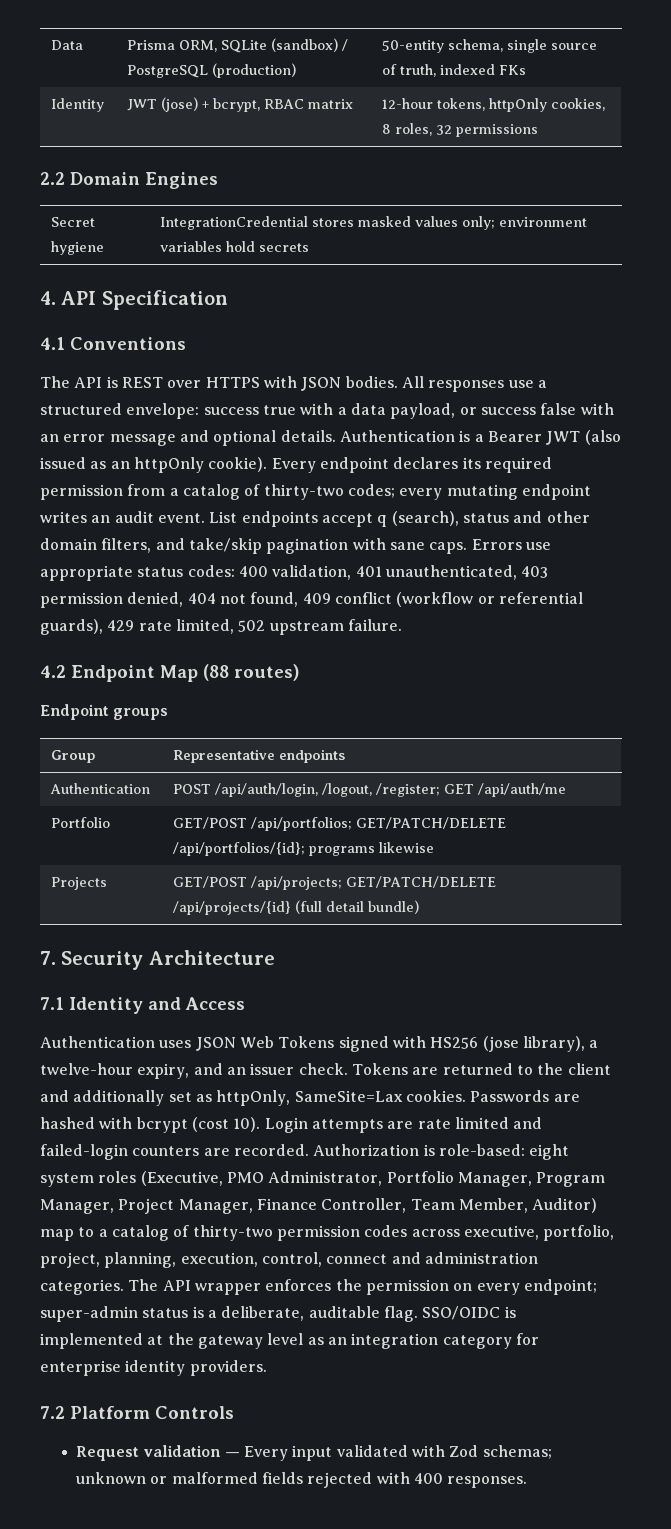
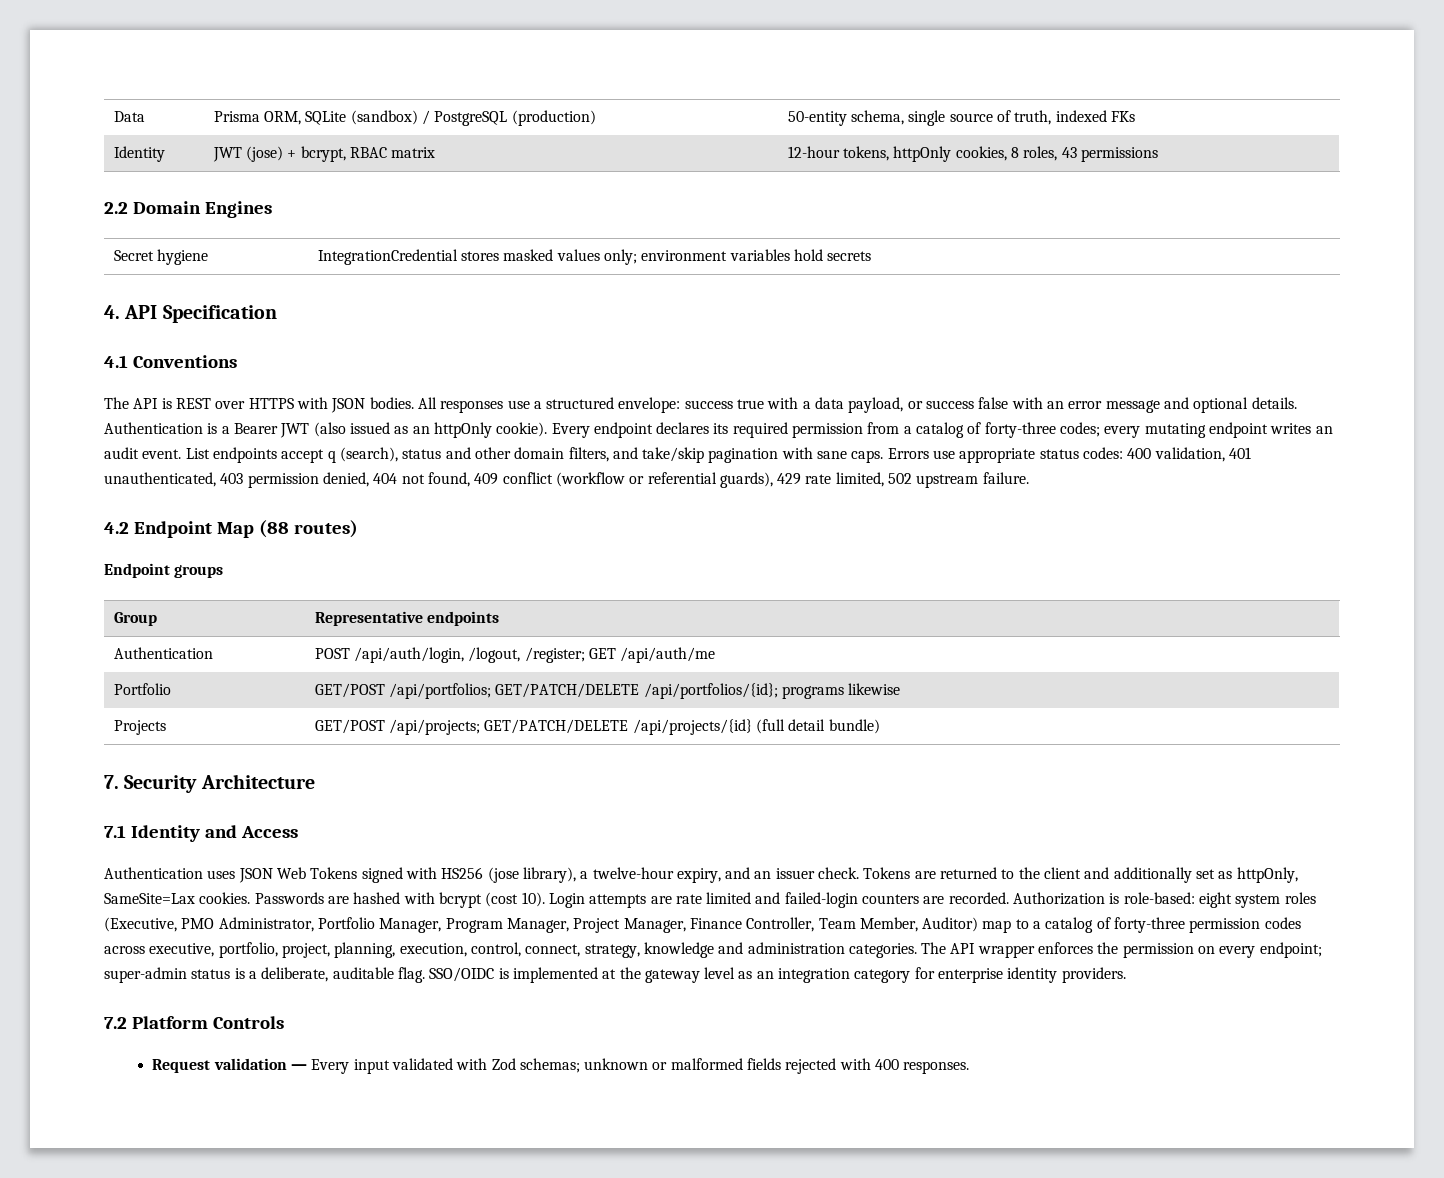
- Identity | JWT (jose) + bcrypt, RBAC matrix | 12-hour tokens, httpOnly cookies, 8 roles, 32 permissions
+ Identity | JWT (jose) + bcrypt, RBAC matrix | 12-hour tokens, httpOnly cookies, 8 roles, 43 permissions
- Every endpoint declares its required permission from a catalog of thirty-two codes; every mutating endpoint writes an audit event.
+ Every endpoint declares its required permission from a catalog of forty-three codes; every mutating endpoint writes an audit event.
- Authorization is role-based: eight system roles (Executive, PMO Administrator, Portfolio Manager, Program Manager, Project Manager, Finance Controller, Team Member, Auditor) map to a catalog of thirty-two permission codes across executive, portfolio, project, planning, execution, control, connect and administration categories.
+ Authorization is role-based: eight system roles (Executive, PMO Administrator, Portfolio Manager, Program Manager, Project Manager, Finance Controller, Team Member, Auditor) map to a catalog of forty-three permission codes across executive, portfolio, project, planning, execution, control, connect, strategy, knowledge and administration categories.

